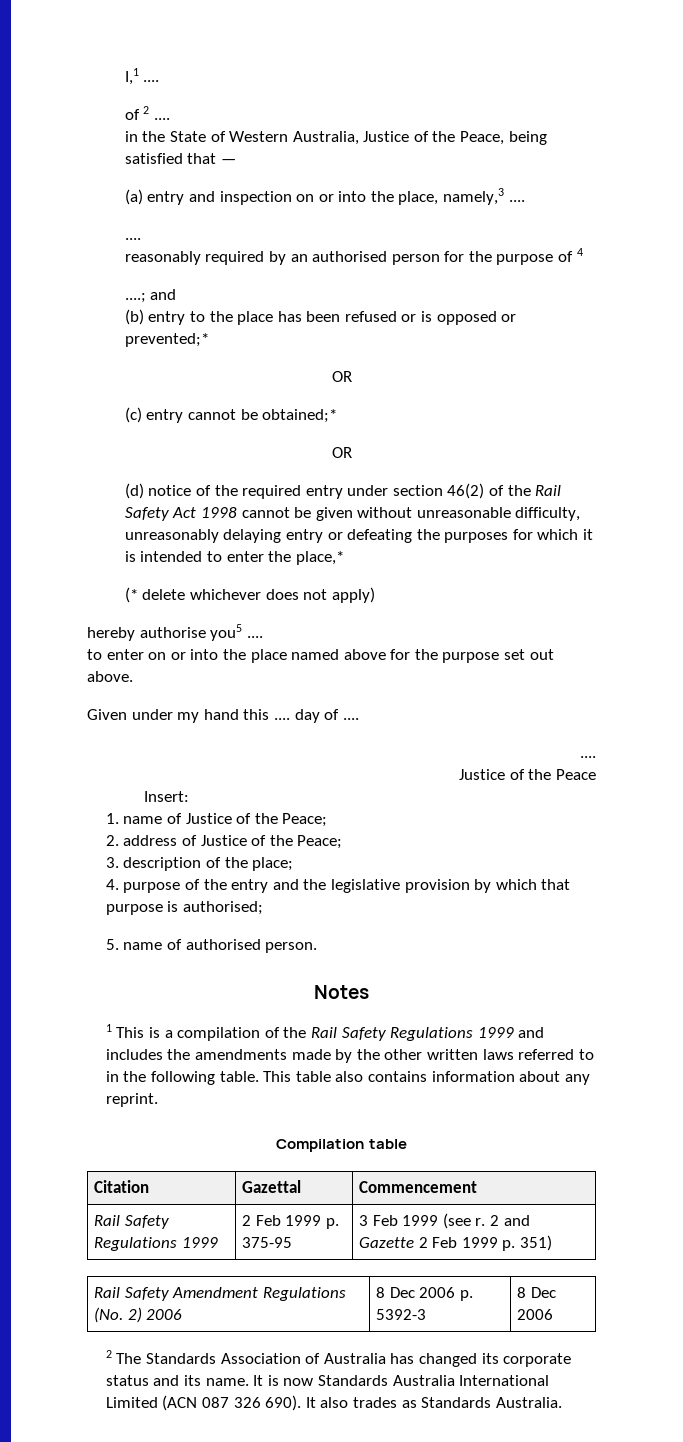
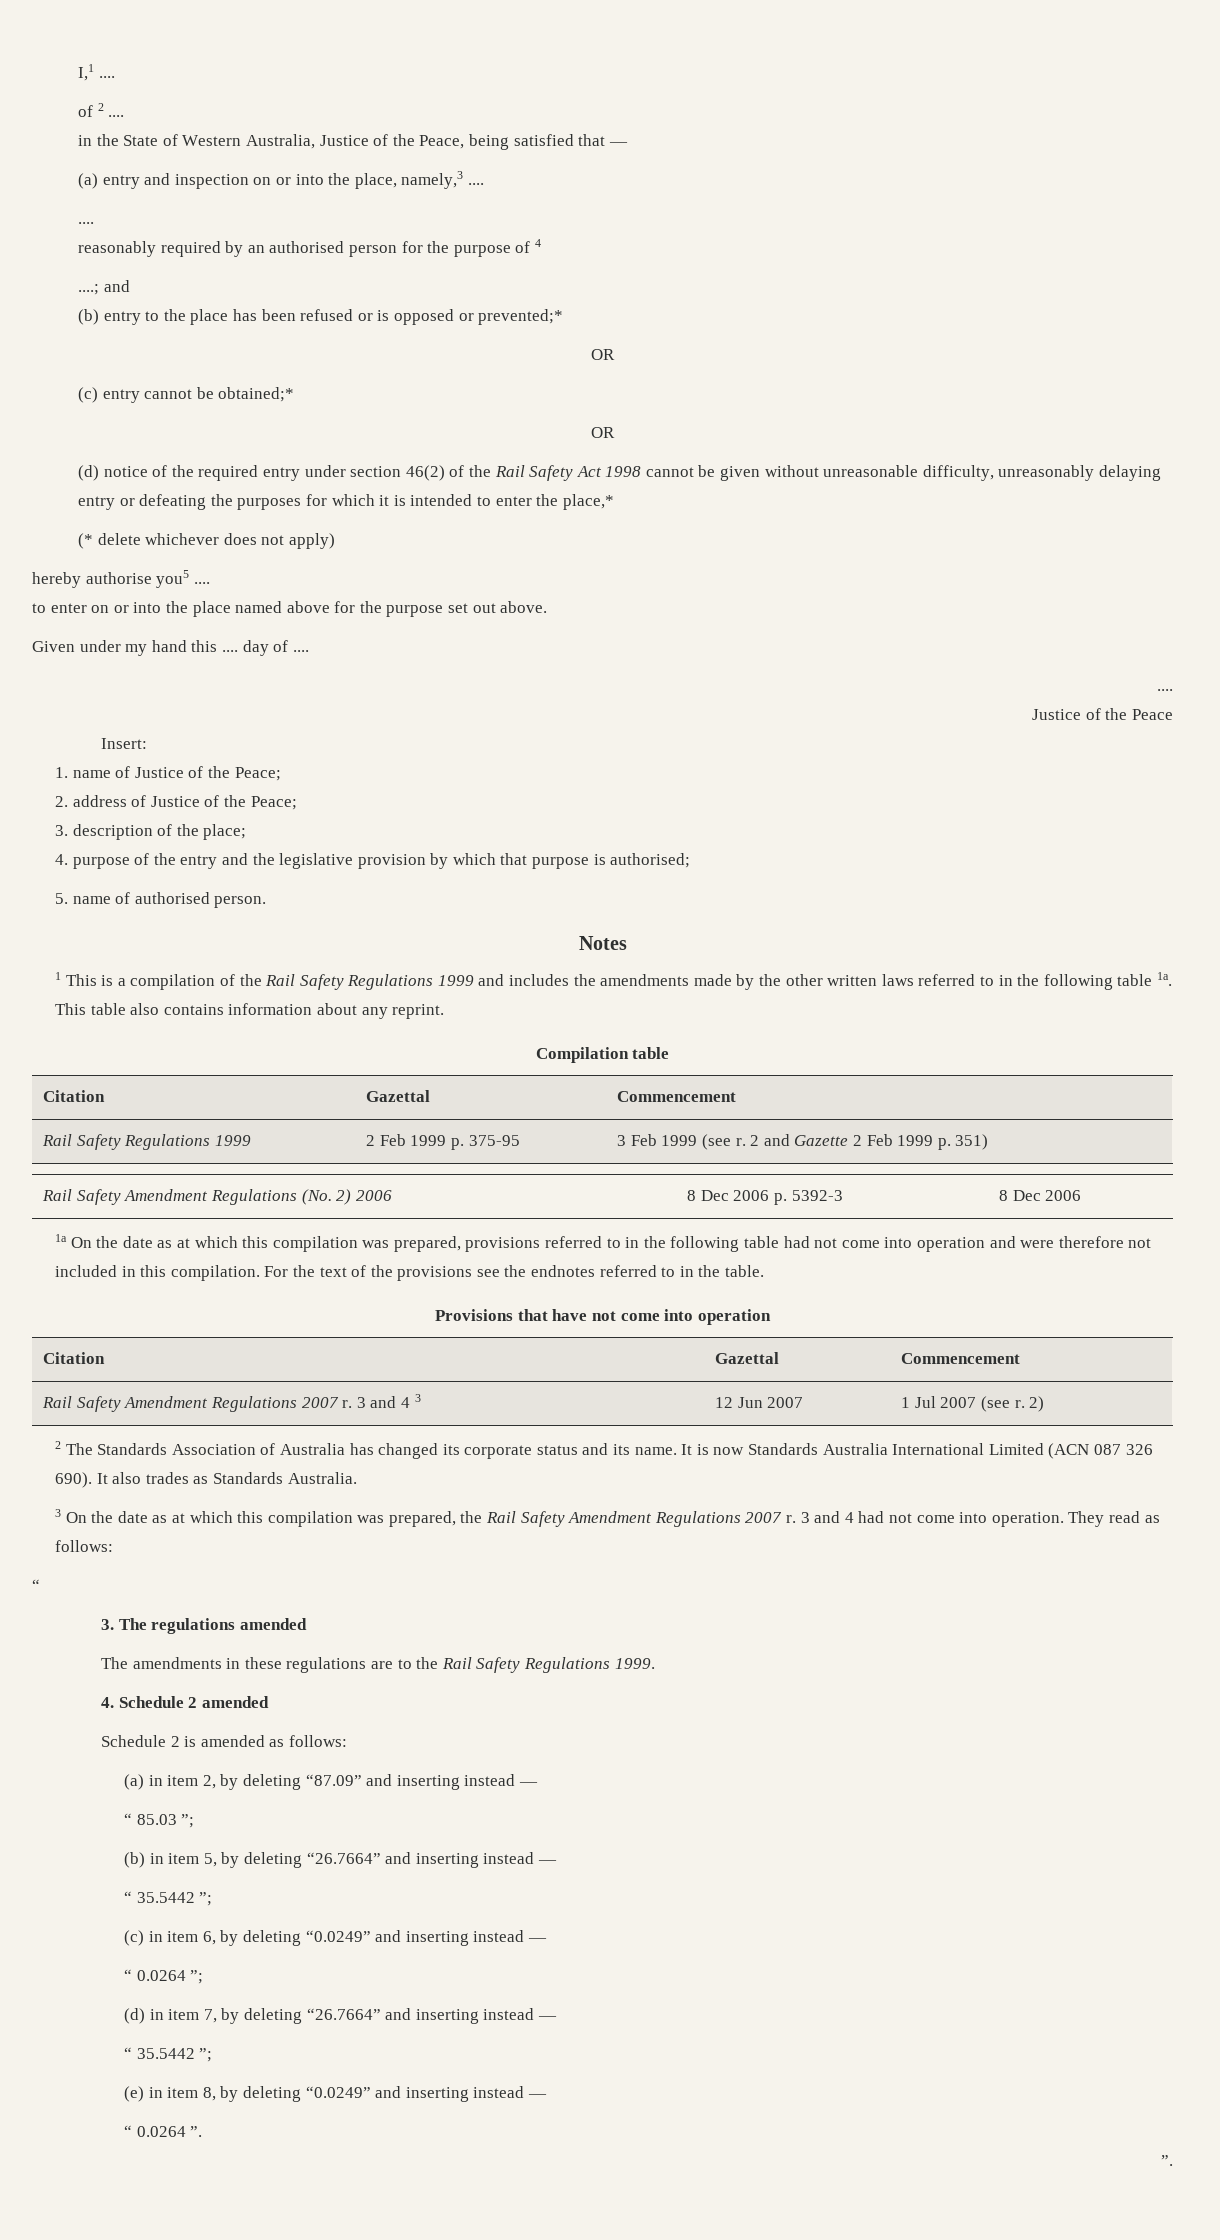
- 1 This is a compilation of the Rail Safety Regulations 1999 and includes the amendments made by the other written laws referred to in the following table.
+ 1 This is a compilation of the Rail Safety Regulations 1999 and includes the amendments made by the other written laws referred to in the following table 1a.
+ 1a On the date as at which this compilation was prepared, provisions referred to in the following table had not come into operation and were therefore not included in this compilation. For the text of the provisions see the endnotes referred to in the table.
+ Provisions that have not come into operation
+ Citation | Gazettal | Commencement
+ Rail Safety Amendment Regulations 2007 r. 3 and 4 3 | 12 Jun 2007 | 1 Jul 2007 (see r. 2)
+ 3 On the date as at which this compilation was prepared, the Rail Safety Amendment Regulations 2007 r. 3 and 4 had not come into operation. They read as follows:
+ “
+ 3. The regulations amended
+ The amendments in these regulations are to the Rail Safety Regulations 1999.
+ 4. Schedule 2 amended
+ Schedule 2 is amended as follows:
+ (a) in item 2, by deleting “87.09” and inserting instead —
+ “ 85.03 ”;
+ (b) in item 5, by deleting “26.7664” and inserting instead —
+ “ 35.5442 ”;
+ (c) in item 6, by deleting “0.0249” and inserting instead —
+ “ 0.0264 ”;
+ (d) in item 7, by deleting “26.7664” and inserting instead —
+ “ 35.5442 ”;
+ (e) in item 8, by deleting “0.0249” and inserting instead —
+ “ 0.0264 ”.
+ ”.

